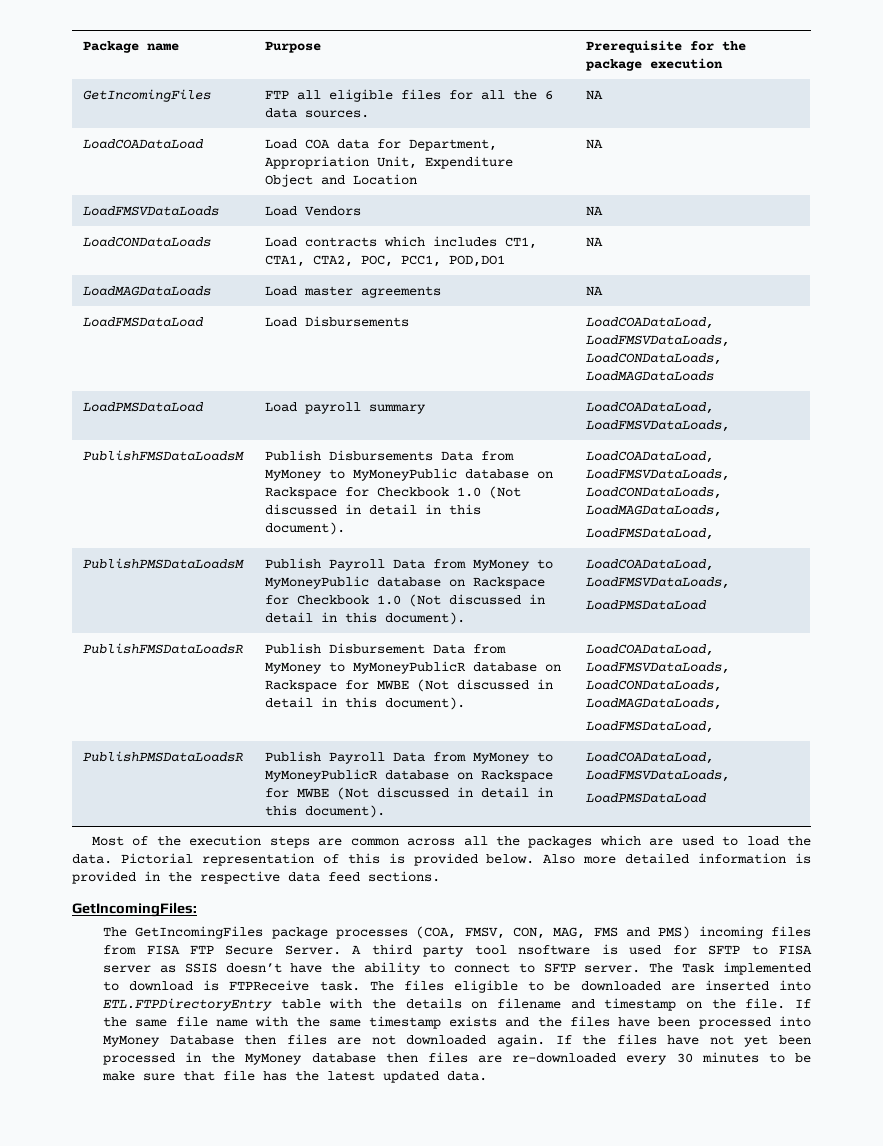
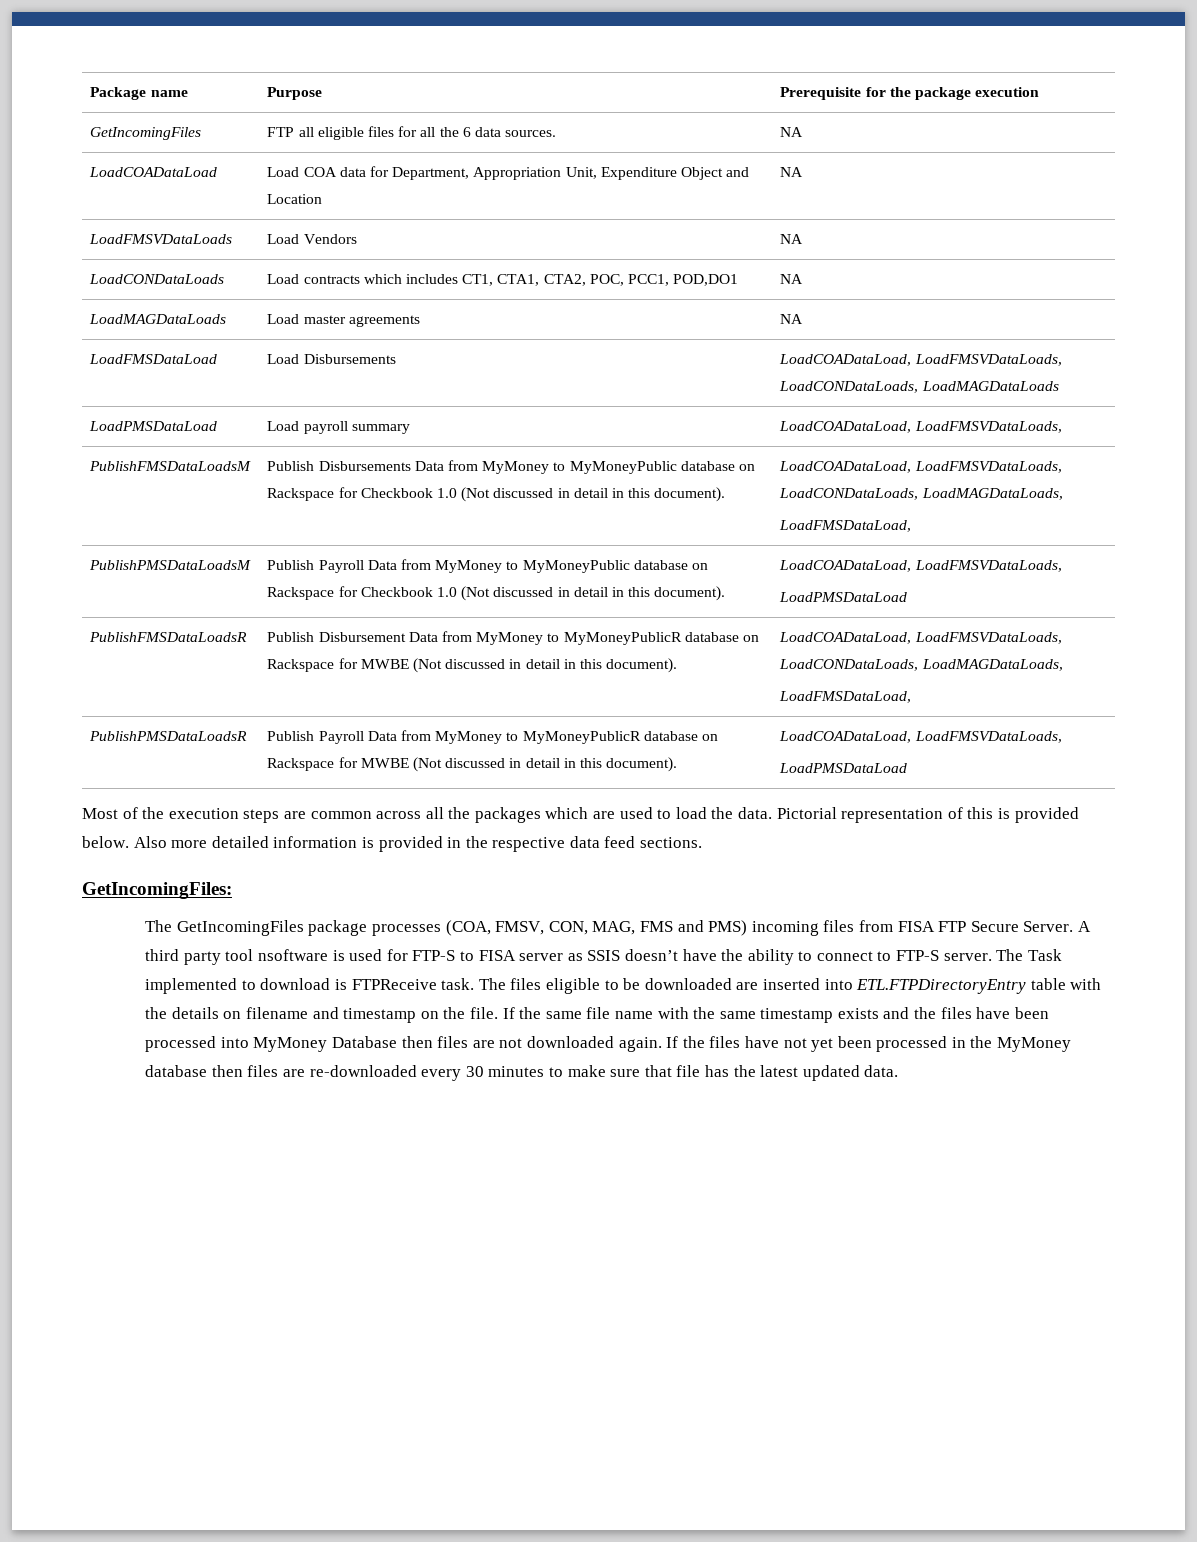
- A third party tool nsoftware is used for SFTP to FISA server as SSIS doesn’t have the ability to connect to SFTP server.
+ A third party tool nsoftware is used for FTP-S to FISA server as SSIS doesn’t have the ability to connect to FTP-S server.
- If the files have not yet been processed in the MyMoney database then files are re-downloaded every 30 minutes to be make sure that file has the latest updated data.
+ If the files have not yet been processed in the MyMoney database then files are re-downloaded every 30 minutes to make sure that file has the latest updated data.

